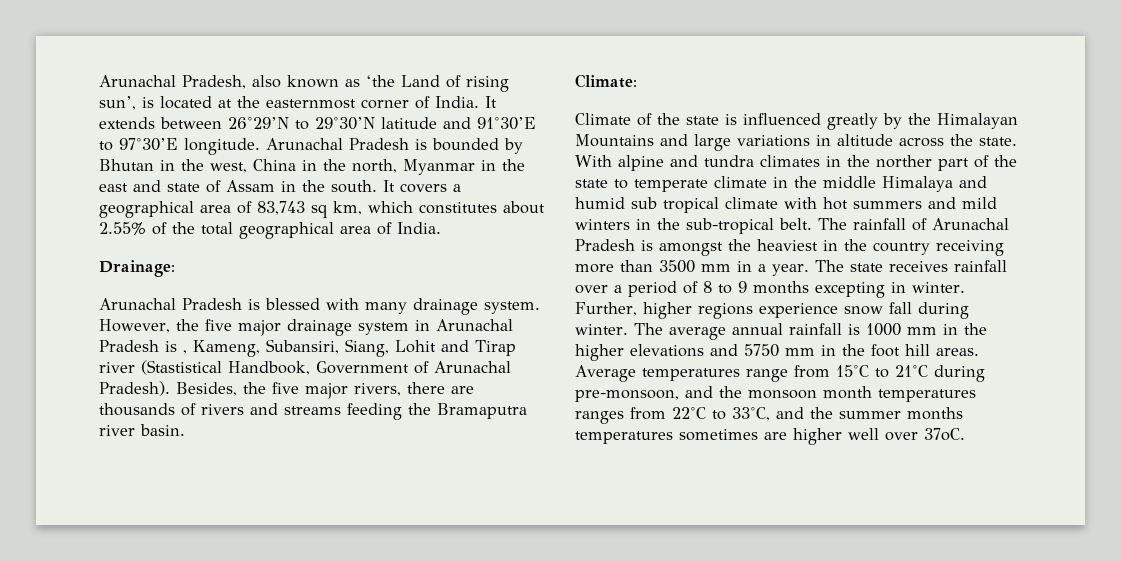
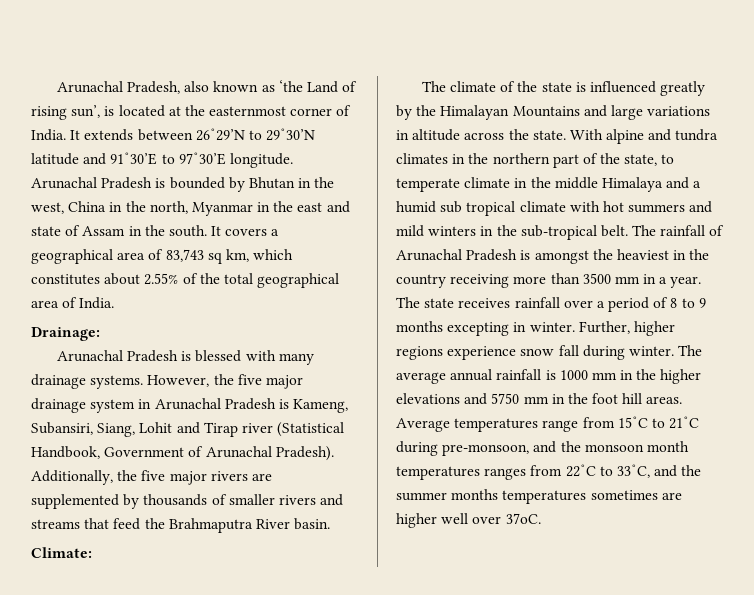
- Arunachal Pradesh is blessed with many drainage system.
+ Arunachal Pradesh is blessed with many drainage systems.
- However, the five major drainage system in Arunachal Pradesh is , Kameng, Subansiri, Siang, Lohit and Tirap river (Stastistical Handbook, Government of Arunachal Pradesh).
+ However, the five major drainage system in Arunachal Pradesh is Kameng, Subansiri, Siang, Lohit and Tirap river (Statistical Handbook, Government of Arunachal Pradesh).
- Besides, the five major rivers, there are thousands of rivers and streams feeding the Bramaputra river basin.
+ Additionally, the five major rivers are supplemented by thousands of smaller rivers and streams that feed the Brahmaputra River basin.
- Climate of the state is influenced greatly by the Himalayan Mountains and large variations in altitude across the state.
+ The climate of the state is influenced greatly by the Himalayan Mountains and large variations in altitude across the state.
- With alpine and tundra climates in the norther part of the state to temperate climate in the middle Himalaya and humid sub tropical climate with hot summers and mild winters in the sub-tropical belt.
+ With alpine and tundra climates in the northern part of the state, to temperate climate in the middle Himalaya and a humid sub tropical climate with hot summers and mild winters in the sub-tropical belt.

